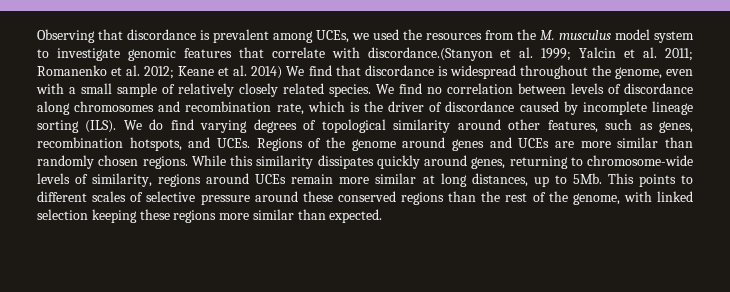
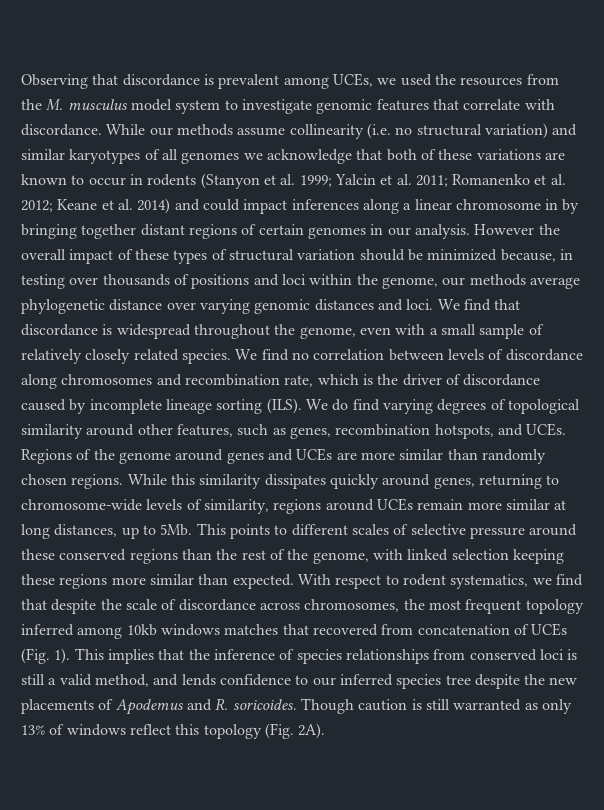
- Observing that discordance is prevalent among UCEs, we used the resources from the M. musculus model system to investigate genomic features that correlate with discordance.(Stanyon et al. 1999; Yalcin et al. 2011; Romanenko et al. 2012; Keane et al. 2014) We find that discordance is widespread throughout the genome, even with a small sample of relatively closely related species.
+ Observing that discordance is prevalent among UCEs, we used the resources from the M. musculus model system to investigate genomic features that correlate with discordance. While our methods assume collinearity (i.e. no structural variation) and similar karyotypes of all genomes we acknowledge that both of these variations are known to occur in rodents (Stanyon et al. 1999; Yalcin et al. 2011; Romanenko et al. 2012; Keane et al. 2014) and could impact inferences along a linear chromosome in by bringing together distant regions of certain genomes in our analysis. However the overall impact of these types of structural variation should be minimized because, in testing over thousands of positions and loci within the genome, our methods average phylogenetic distance over varying genomic distances and loci. We find that discordance is widespread throughout the genome, even with a small sample of relatively closely related species.
+ With respect to rodent systematics, we find that despite the scale of discordance across chromosomes, the most frequent topology inferred among 10kb windows matches that recovered from concatenation of UCEs (Fig. 1). This implies that the inference of species relationships from conserved loci is still a valid method, and lends confidence to our inferred species tree despite the new placements of Apodemus and R. soricoides. Though caution is still warranted as only 13% of windows reflect this topology (Fig. 2A).

